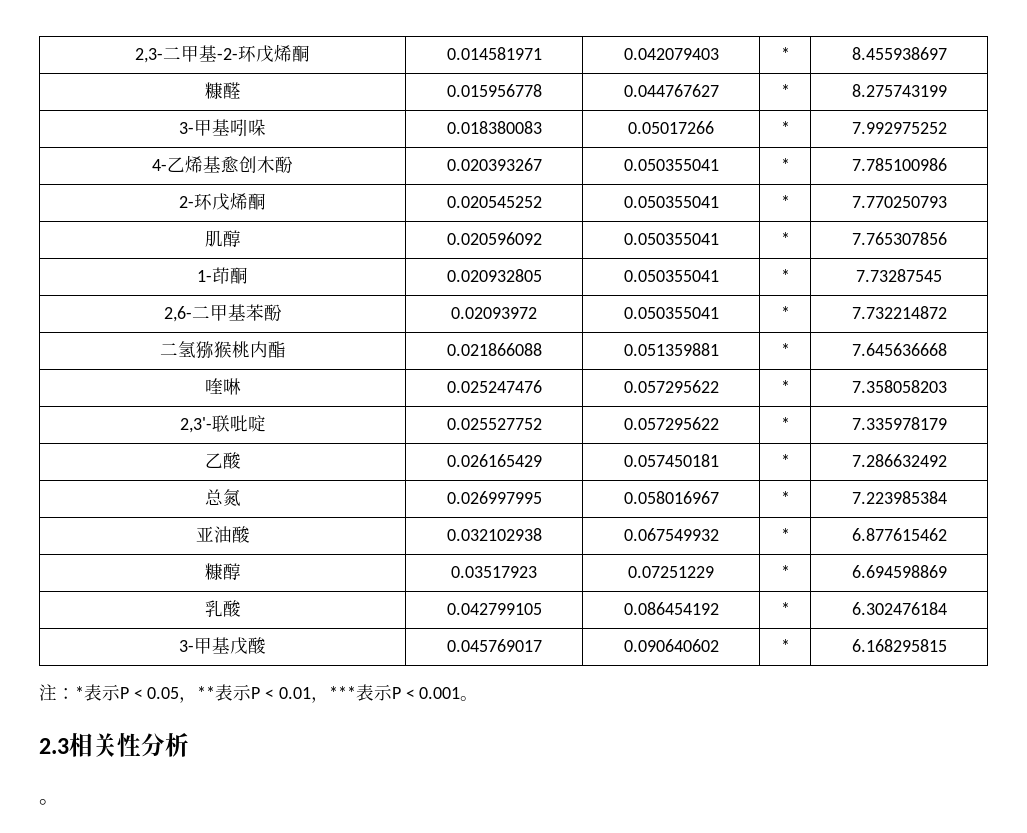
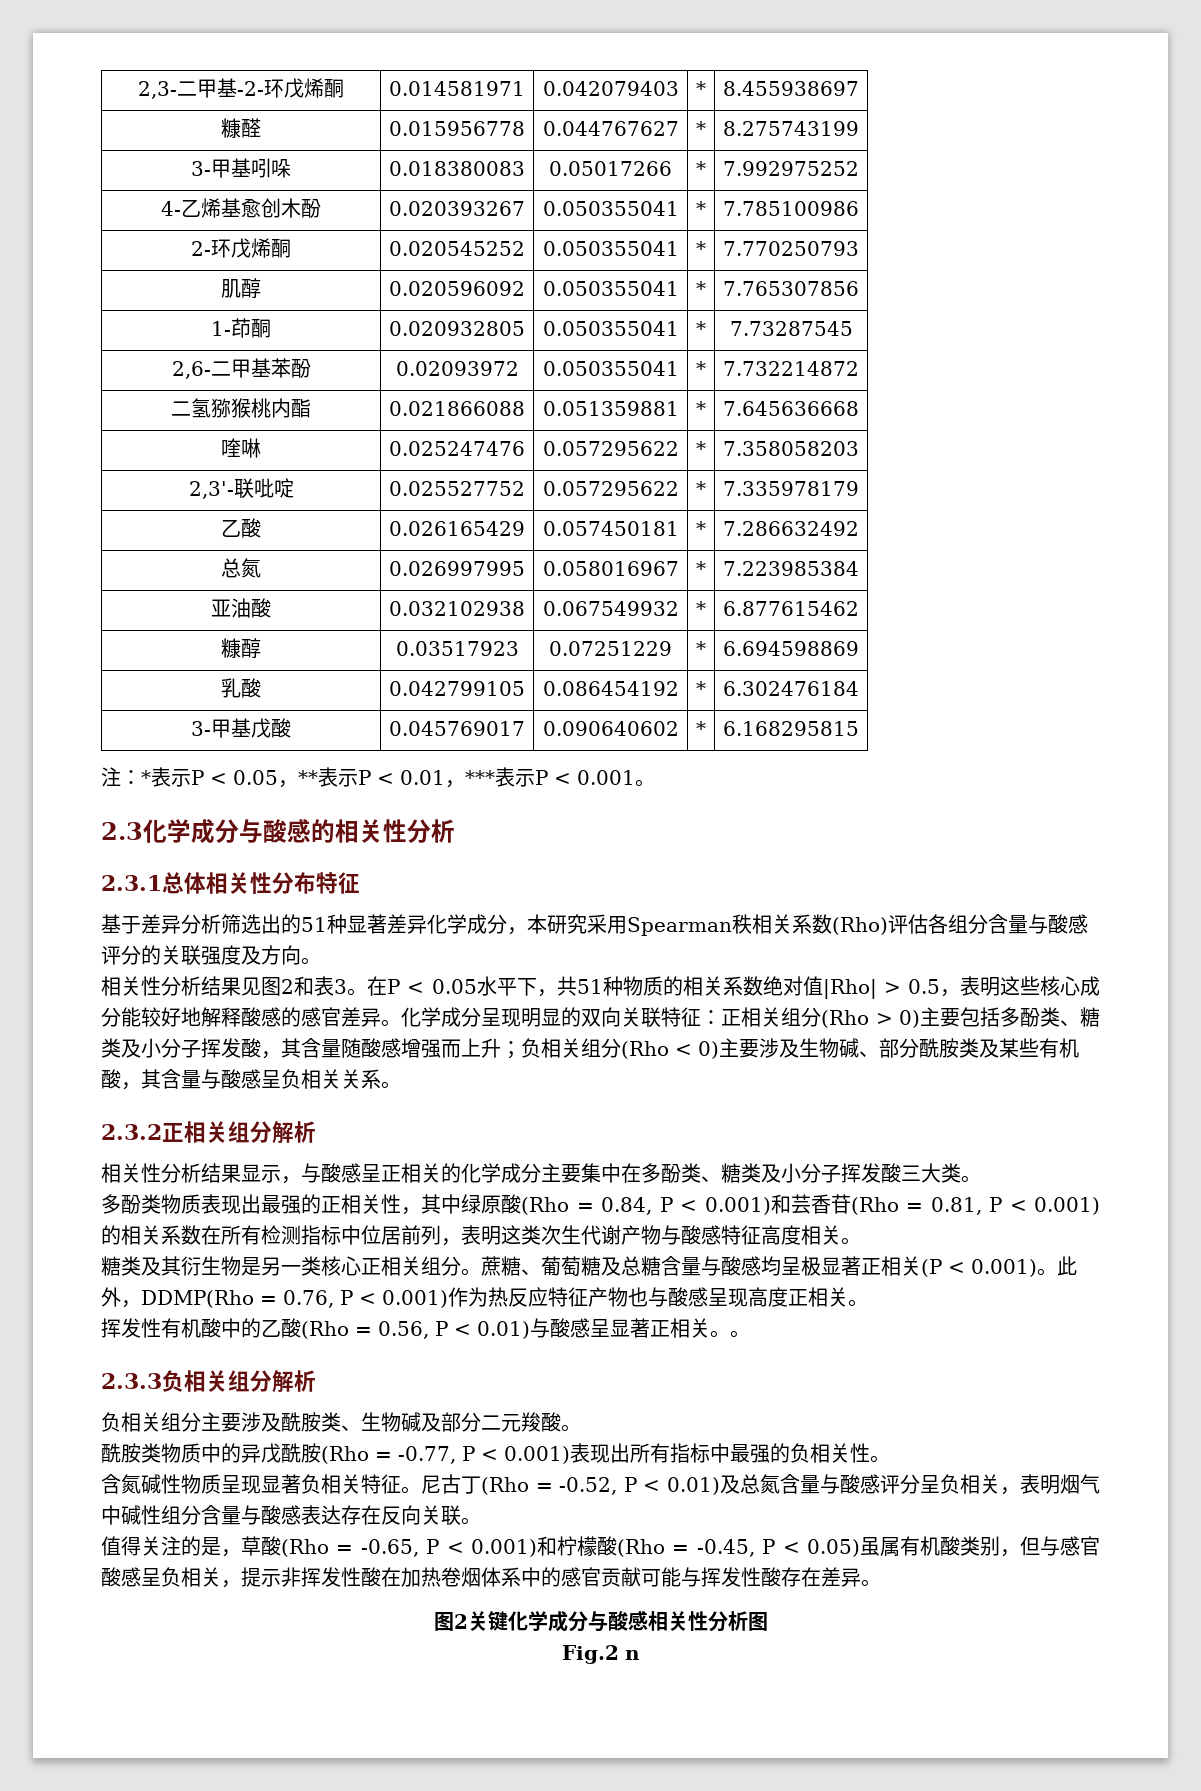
- 2.3相关性分析
- 。
+ 2.3化学成分与酸感的相关性分析
+ 2.3.1总体相关性分布特征
+ 基于差异分析筛选出的51种显著差异化学成分，本研究采用Spearman秩相关系数(Rho)评估各组分含量与酸感评分的关联强度及方向。
+ 相关性分析结果见图2和表3。在P < 0.05水平下，共51种物质的相关系数绝对值|Rho| > 0.5，表明这些核心成分能较好地解释酸感的感官差异。化学成分呈现明显的双向关联特征：正相关组分(Rho > 0)主要包括多酚类、糖类及小分子挥发酸，其含量随酸感增强而上升；负相关组分(Rho < 0)主要涉及生物碱、部分酰胺类及某些有机酸，其含量与酸感呈负相关关系。
+ 2.3.2正相关组分解析
+ 相关性分析结果显示，与酸感呈正相关的化学成分主要集中在多酚类、糖类及小分子挥发酸三大类。
+ 多酚类物质表现出最强的正相关性，其中绿原酸(Rho = 0.84, P < 0.001)和芸香苷(Rho = 0.81, P < 0.001)的相关系数在所有检测指标中位居前列，表明这类次生代谢产物与酸感特征高度相关。
+ 糖类及其衍生物是另一类核心正相关组分。蔗糖、葡萄糖及总糖含量与酸感均呈极显著正相关(P < 0.001)。此外，DDMP(Rho = 0.76, P < 0.001)作为热反应特征产物也与酸感呈现高度正相关。
+ 挥发性有机酸中的乙酸(Rho = 0.56, P < 0.01)与酸感呈显著正相关。。
+ 2.3.3负相关组分解析
+ 负相关组分主要涉及酰胺类、生物碱及部分二元羧酸。
+ 酰胺类物质中的异戊酰胺(Rho = -0.77, P < 0.001)表现出所有指标中最强的负相关性。
+ 含氮碱性物质呈现显著负相关特征。尼古丁(Rho = -0.52, P < 0.01)及总氮含量与酸感评分呈负相关，表明烟气中碱性组分含量与酸感表达存在反向关联。
+ 值得关注的是，草酸(Rho = -0.65, P < 0.001)和柠檬酸(Rho = -0.45, P < 0.05)虽属有机酸类别，但与感官酸感呈负相关，提示非挥发性酸在加热卷烟体系中的感官贡献可能与挥发性酸存在差异。
+ 图2关键化学成分与酸感相关性分析图
+ Fig.2 n

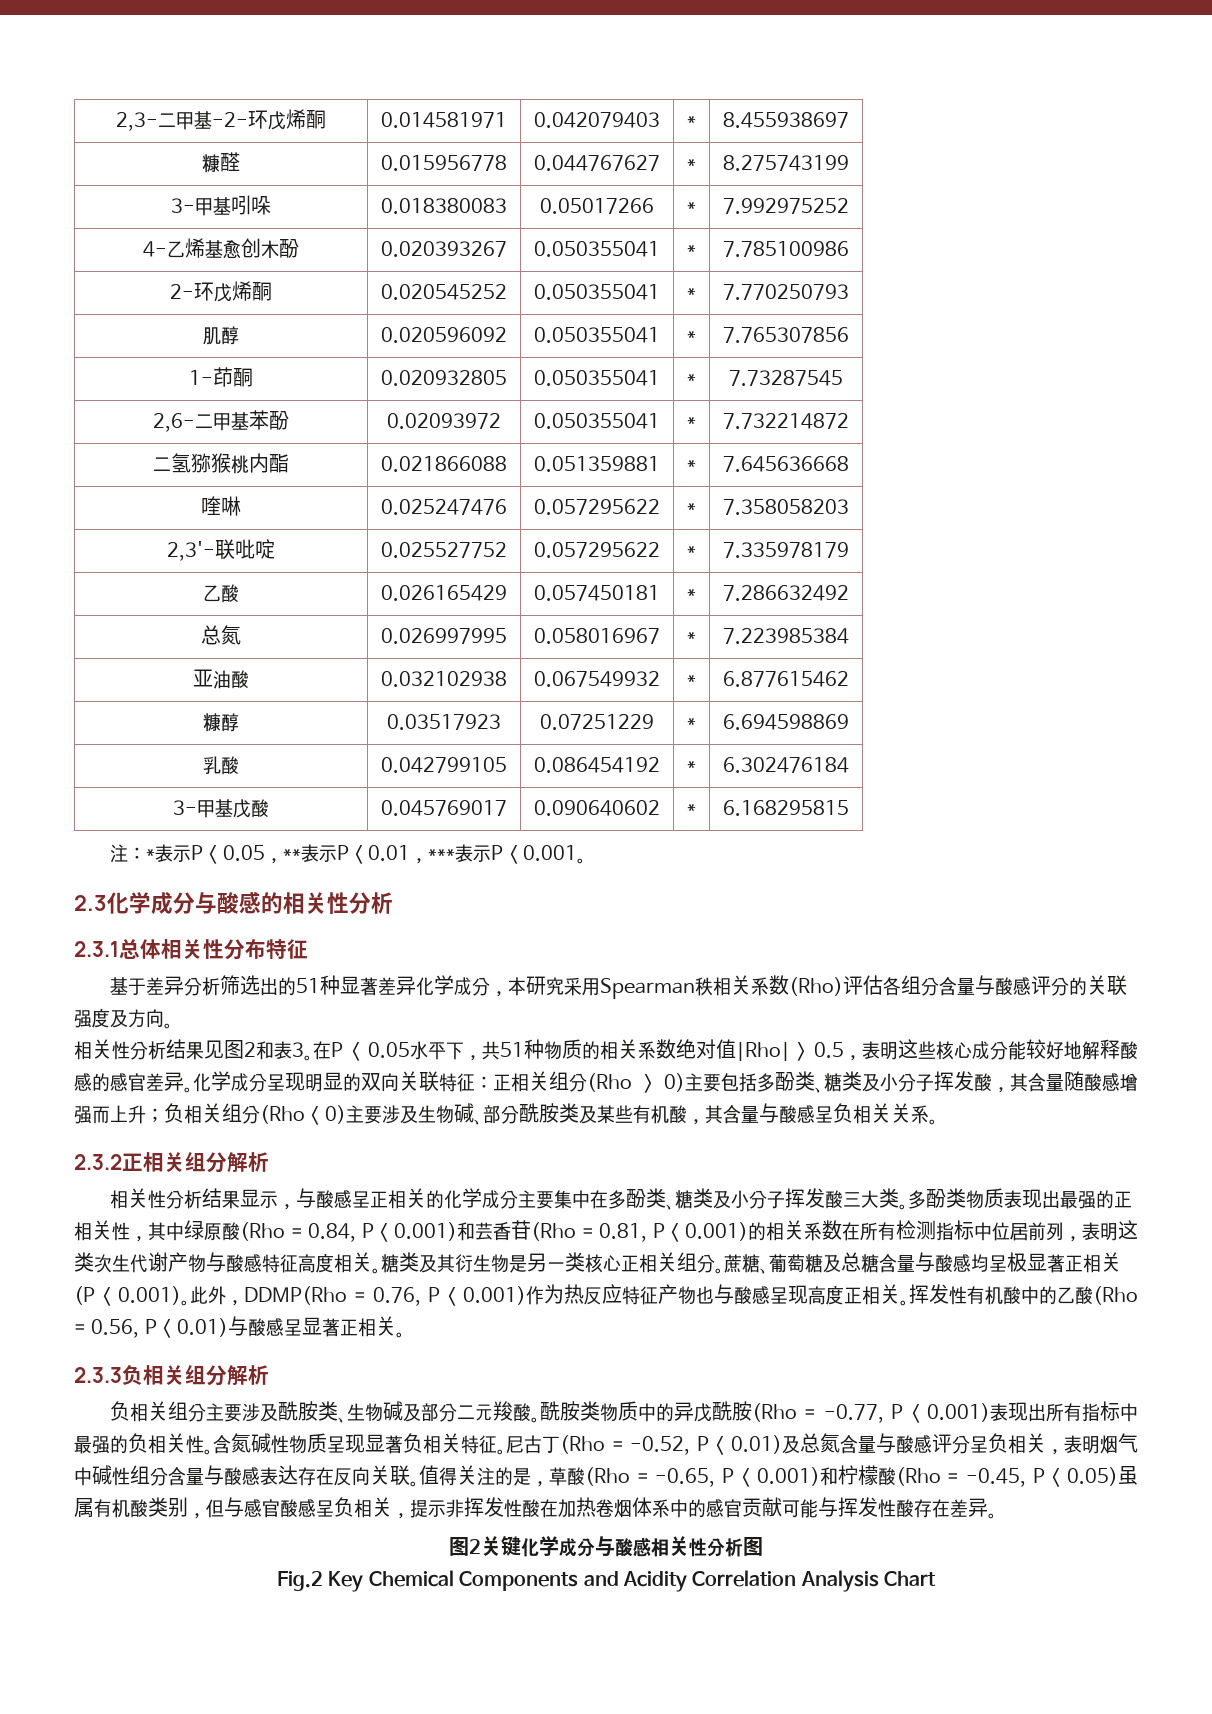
- 相关性分析结果显示，与酸感呈正相关的化学成分主要集中在多酚类、糖类及小分子挥发酸三大类。
- 多酚类物质表现出最强的正相关性，其中绿原酸(Rho = 0.84, P < 0.001)和芸香苷(Rho = 0.81, P < 0.001)的相关系数在所有检测指标中位居前列，表明这类次生代谢产物与酸感特征高度相关。
- 糖类及其衍生物是另一类核心正相关组分。
+ 相关性分析结果显示，与酸感呈正相关的化学成分主要集中在多酚类、糖类及小分子挥发酸三大类。多酚类物质表现出最强的正相关性，其中绿原酸(Rho = 0.84, P < 0.001)和芸香苷(Rho = 0.81, P < 0.001)的相关系数在所有检测指标中位居前列，表明这类次生代谢产物与酸感特征高度相关。糖类及其衍生物是另一类核心正相关组分。
- 此外，DDMP(Rho = 0.76, P < 0.001)作为热反应特征产物也与酸感呈现高度正相关。
- 挥发性有机酸中的乙酸(Rho = 0.56, P < 0.01)与酸感呈显著正相关。。
+ 此外，DDMP(Rho = 0.76, P < 0.001)作为热反应特征产物也与酸感呈现高度正相关。挥发性有机酸中的乙酸(Rho = 0.56, P < 0.01)与酸感呈显著正相关。
- 负相关组分主要涉及酰胺类、生物碱及部分二元羧酸。
- 酰胺类物质中的异戊酰胺(Rho = -0.77, P < 0.001)表现出所有指标中最强的负相关性。
- 含氮碱性物质呈现显著负相关特征。
+ 负相关组分主要涉及酰胺类、生物碱及部分二元羧酸。酰胺类物质中的异戊酰胺(Rho = -0.77, P < 0.001)表现出所有指标中最强的负相关性。含氮碱性物质呈现显著负相关特征。
- 尼古丁(Rho = -0.52, P < 0.01)及总氮含量与酸感评分呈负相关，表明烟气中碱性组分含量与酸感表达存在反向关联。
- 值得关注的是，草酸(Rho = -0.65, P < 0.001)和柠檬酸(Rho = -0.45, P < 0.05)虽属有机酸类别，但与感官酸感呈负相关，提示非挥发性酸在加热卷烟体系中的感官贡献可能与挥发性酸存在差异。
+ 尼古丁(Rho = -0.52, P < 0.01)及总氮含量与酸感评分呈负相关，表明烟气中碱性组分含量与酸感表达存在反向关联。值得关注的是，草酸(Rho = -0.65, P < 0.001)和柠檬酸(Rho = -0.45, P < 0.05)虽属有机酸类别，但与感官酸感呈负相关，提示非挥发性酸在加热卷烟体系中的感官贡献可能与挥发性酸存在差异。
- Fig.2 n
+ Fig.2 Key Chemical Components and Acidity Correlation Analysis Chart

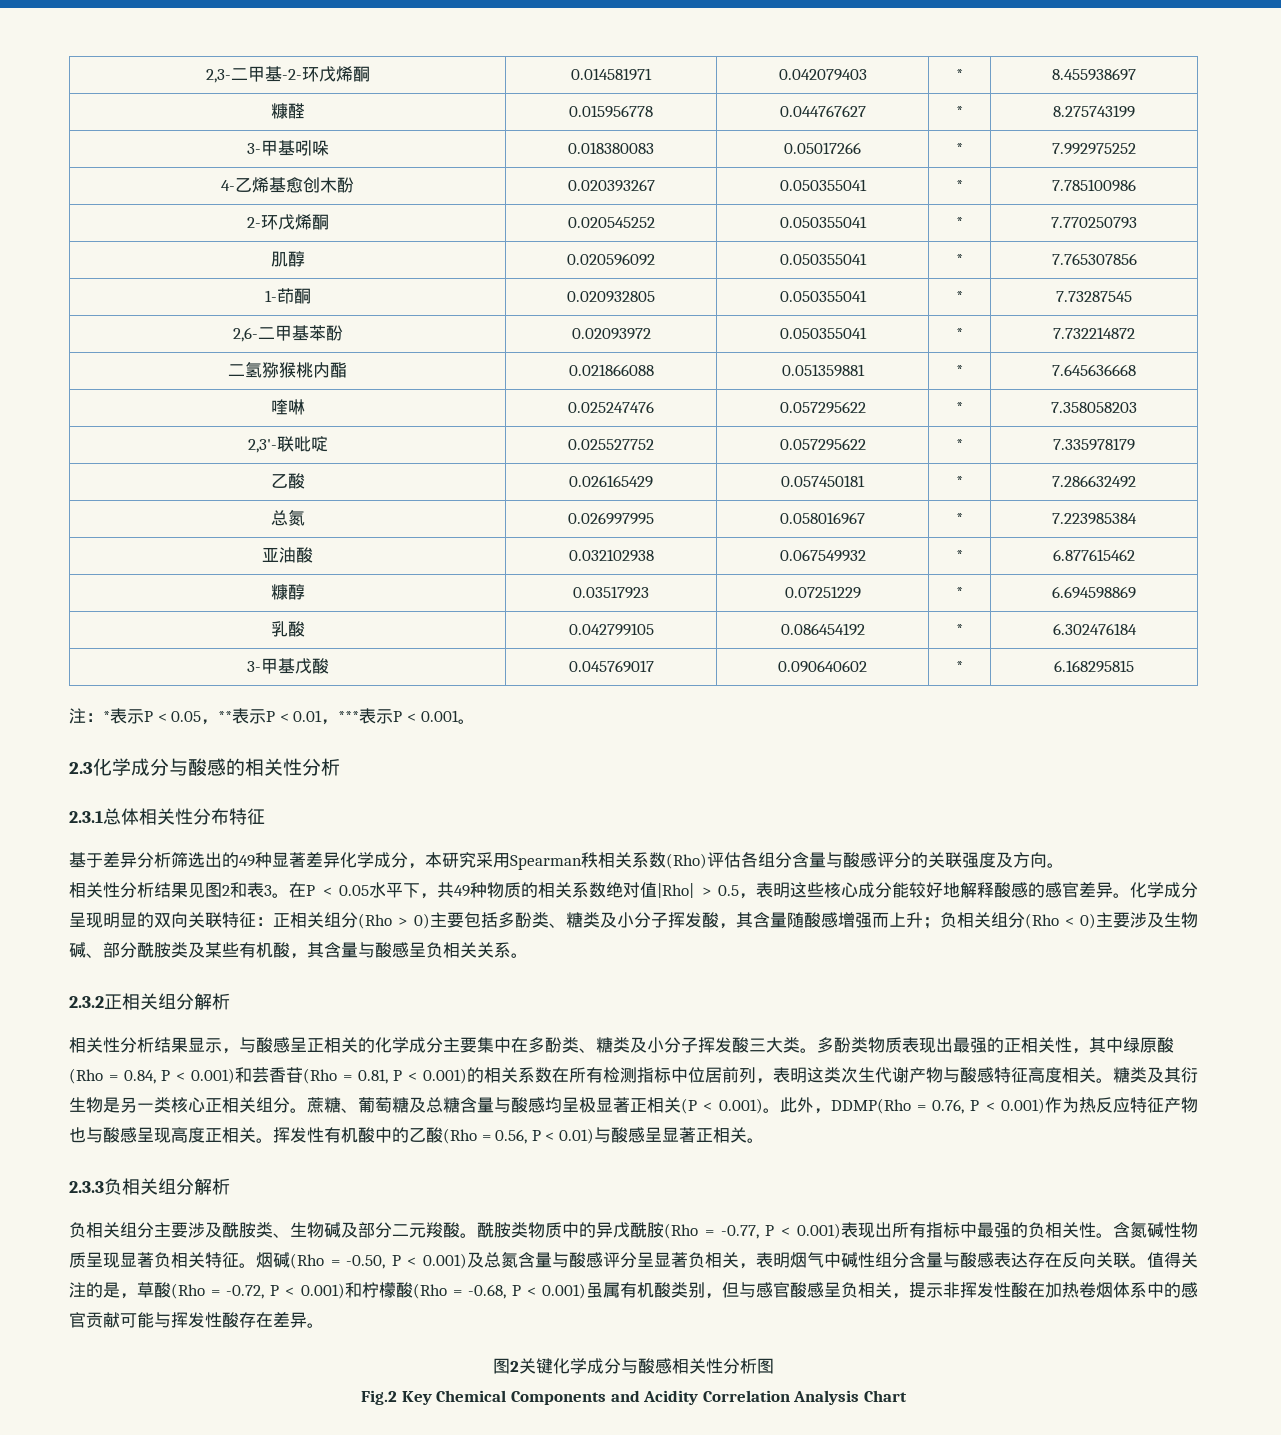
- 基于差异分析筛选出的51种显著差异化学成分，本研究采用Spearman秩相关系数(Rho)评估各组分含量与酸感评分的关联强度及方向。
+ 基于差异分析筛选出的49种显著差异化学成分，本研究采用Spearman秩相关系数(Rho)评估各组分含量与酸感评分的关联强度及方向。
- 在P < 0.05水平下，共51种物质的相关系数绝对值|Rho| > 0.5，表明这些核心成分能较好地解释酸感的感官差异。
+ 在P < 0.05水平下，共49种物质的相关系数绝对值|Rho| > 0.5，表明这些核心成分能较好地解释酸感的感官差异。
- 尼古丁(Rho = -0.52, P < 0.01)及总氮含量与酸感评分呈负相关，表明烟气中碱性组分含量与酸感表达存在反向关联。
+ 烟碱(Rho = -0.50, P < 0.001)及总氮含量与酸感评分呈显著负相关，表明烟气中碱性组分含量与酸感表达存在反向关联。
- 值得关注的是，草酸(Rho = -0.65, P < 0.001)和柠檬酸(Rho = -0.45, P < 0.05)虽属有机酸类别，但与感官酸感呈负相关，提示非挥发性酸在加热卷烟体系中的感官贡献可能与挥发性酸存在差异。
+ 值得关注的是，草酸(Rho = -0.72, P < 0.001)和柠檬酸(Rho = -0.68, P < 0.001)虽属有机酸类别，但与感官酸感呈负相关，提示非挥发性酸在加热卷烟体系中的感官贡献可能与挥发性酸存在差异。

